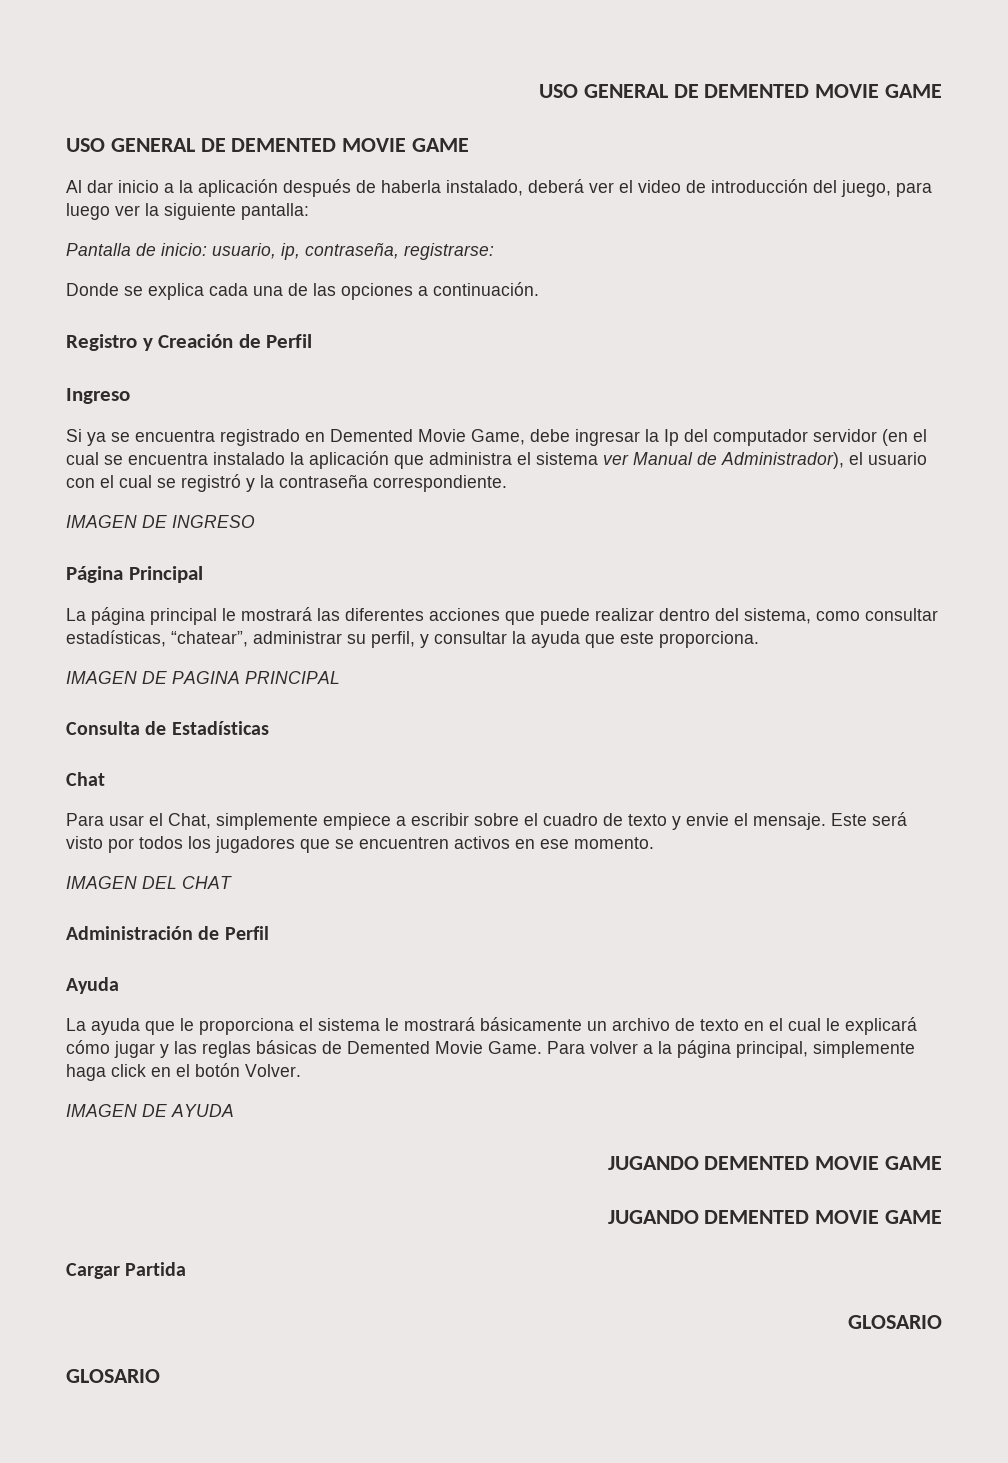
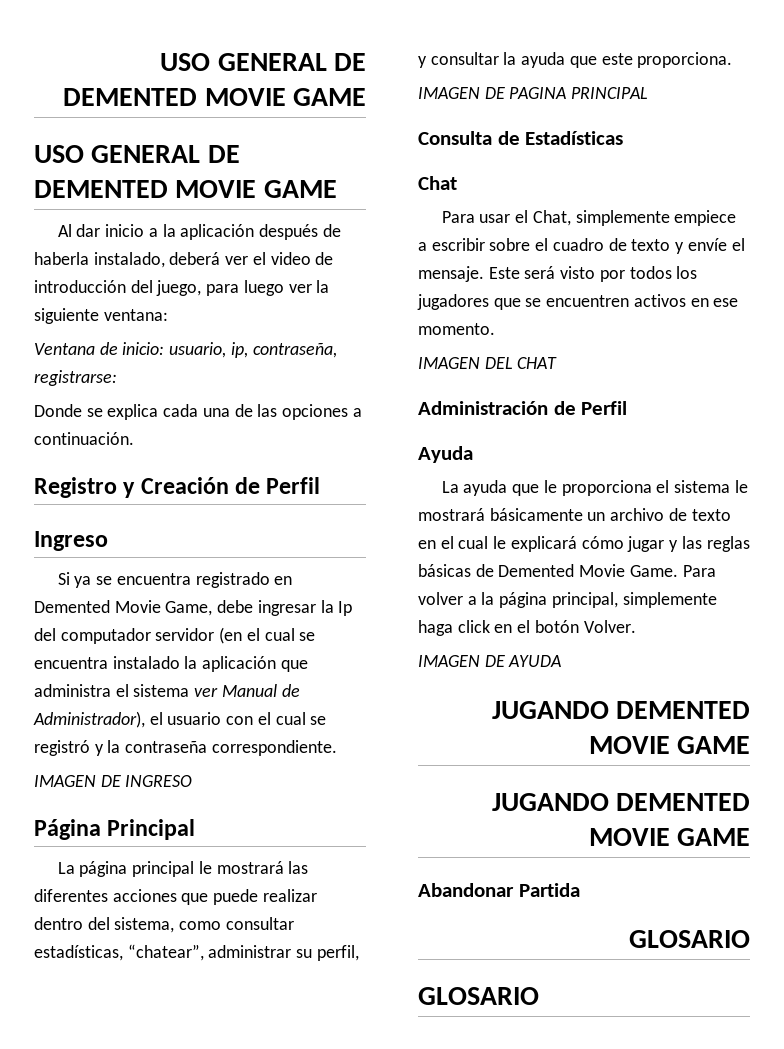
- Al dar inicio a la aplicación después de haberla instalado, deberá ver el video de introducción del juego, para luego ver la siguiente pantalla:
- Pantalla de inicio: usuario, ip, contraseña, registrarse:
+ Al dar inicio a la aplicación después de haberla instalado, deberá ver el video de introducción del juego, para luego ver la siguiente ventana:
+ Ventana de inicio: usuario, ip, contraseña, registrarse:
- Para usar el Chat, simplemente empiece a escribir sobre el cuadro de texto y envie el mensaje.
+ Para usar el Chat, simplemente empiece a escribir sobre el cuadro de texto y envíe el mensaje.
- Cargar Partida
+ Abandonar Partida

